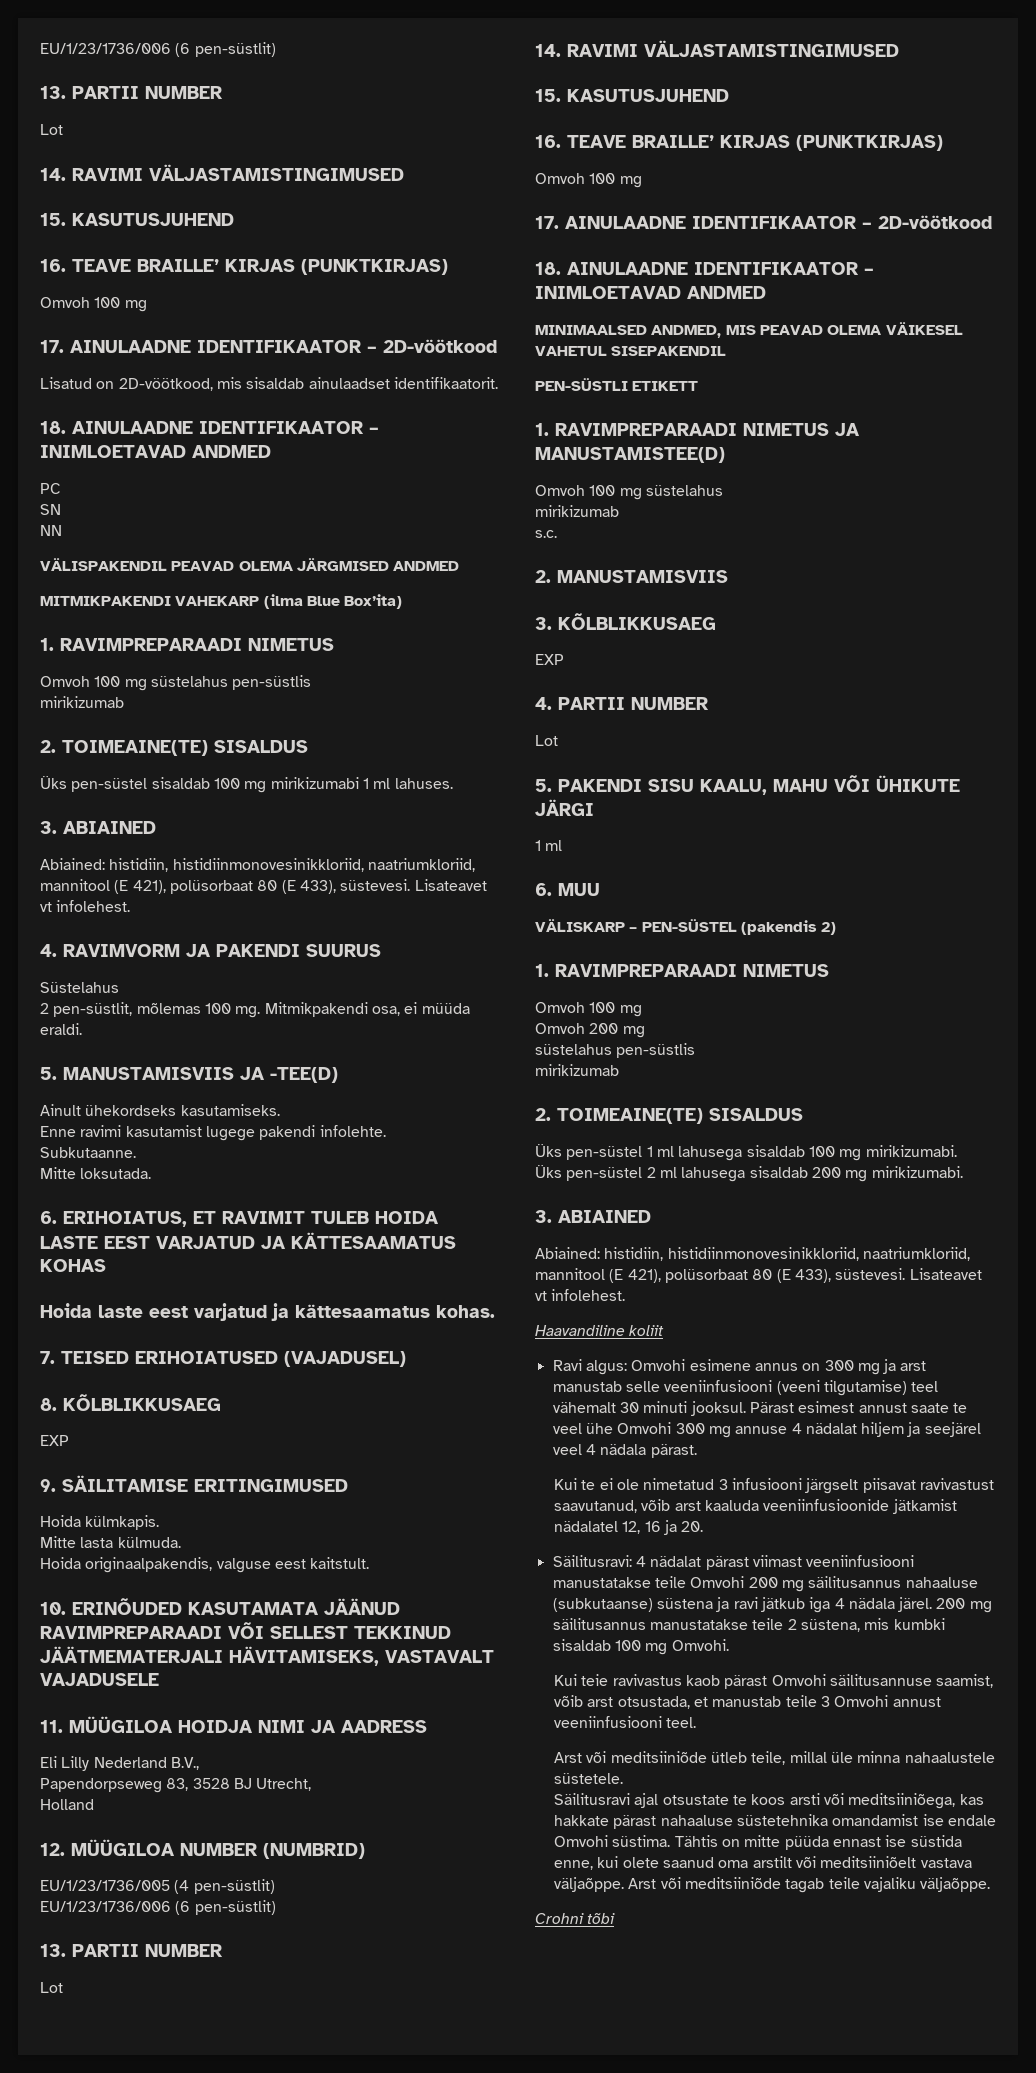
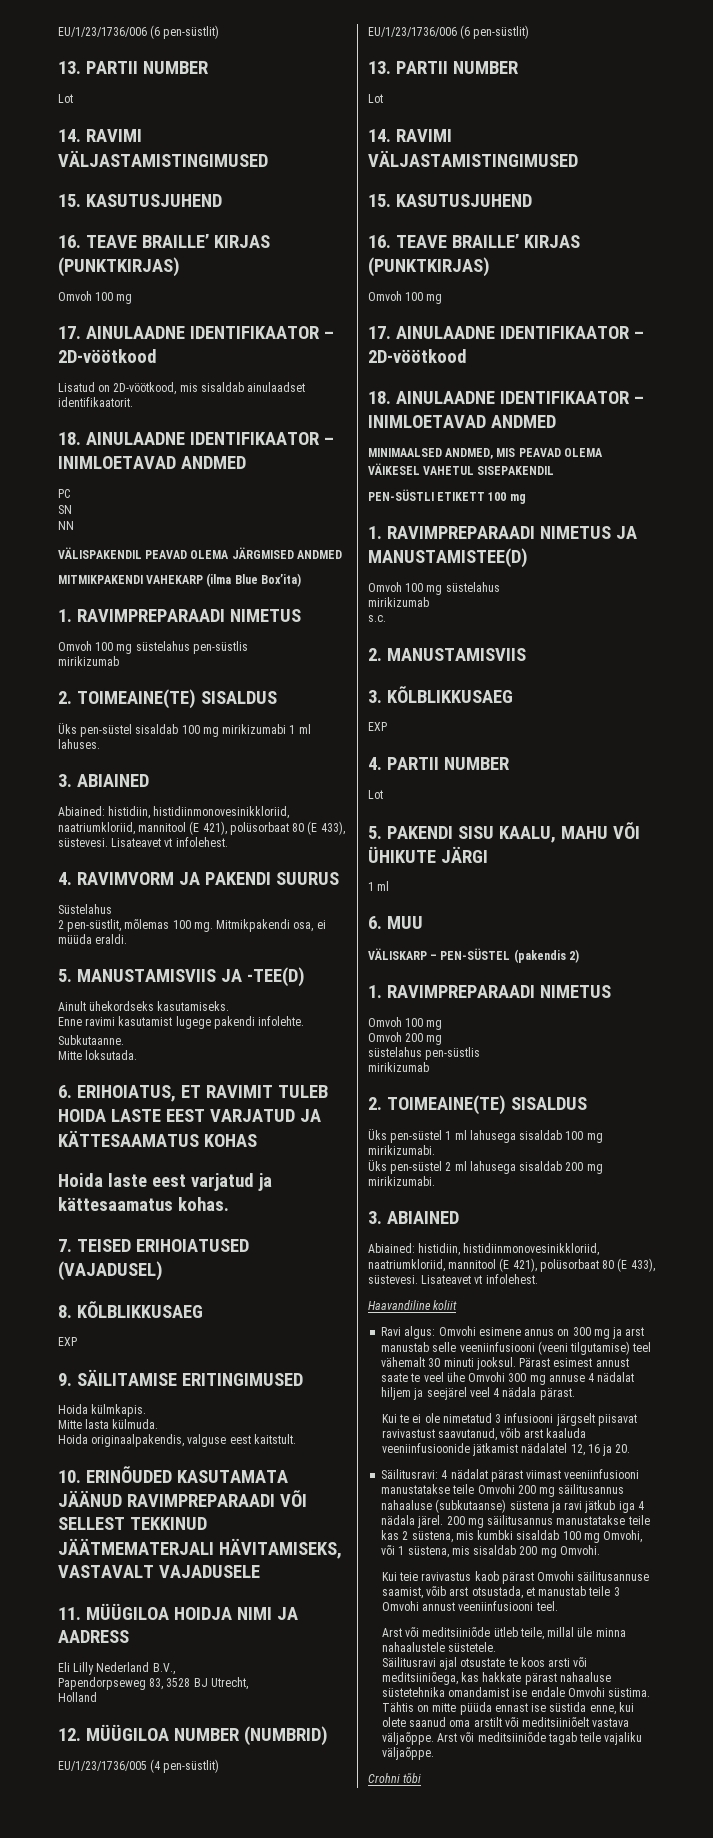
- PEN-SÜSTLI ETIKETT
+ PEN-SÜSTLI ETIKETT 100 mg
- 200 mg säilitusannus manustatakse teile 2 süstena, mis kumbki sisaldab 100 mg Omvohi.
+ 200 mg säilitusannus manustatakse teile kas 2 süstena, mis kumbki sisaldab 100 mg Omvohi, või 1 süstena, mis sisaldab 200 mg Omvohi.

